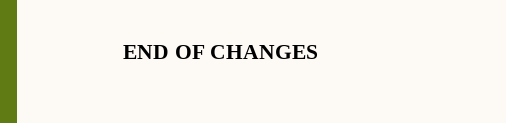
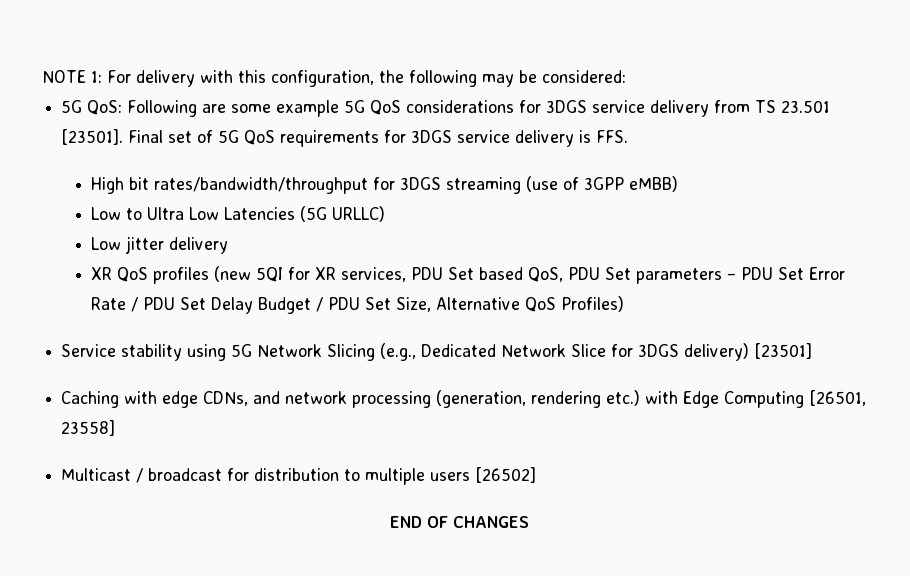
+ NOTE 1: For delivery with this configuration, the following may be considered:
+ 5G QoS: Following are some example 5G QoS considerations for 3DGS service delivery from TS 23.501 [23501]. Final set of 5G QoS requirements for 3DGS service delivery is FFS.
+ High bit rates/bandwidth/throughput for 3DGS streaming (use of 3GPP eMBB)
+ Low to Ultra Low Latencies (5G URLLC)
+ Low jitter delivery
+ XR QoS profiles (new 5QI for XR services, PDU Set based QoS, PDU Set parameters – PDU Set Error Rate / PDU Set Delay Budget / PDU Set Size, Alternative QoS Profiles)
+ Service stability using 5G Network Slicing (e.g., Dedicated Network Slice for 3DGS delivery) [23501]
+ Caching with edge CDNs, and network processing (generation, rendering etc.) with Edge Computing [26501, 23558]
+ Multicast / broadcast for distribution to multiple users [26502]

